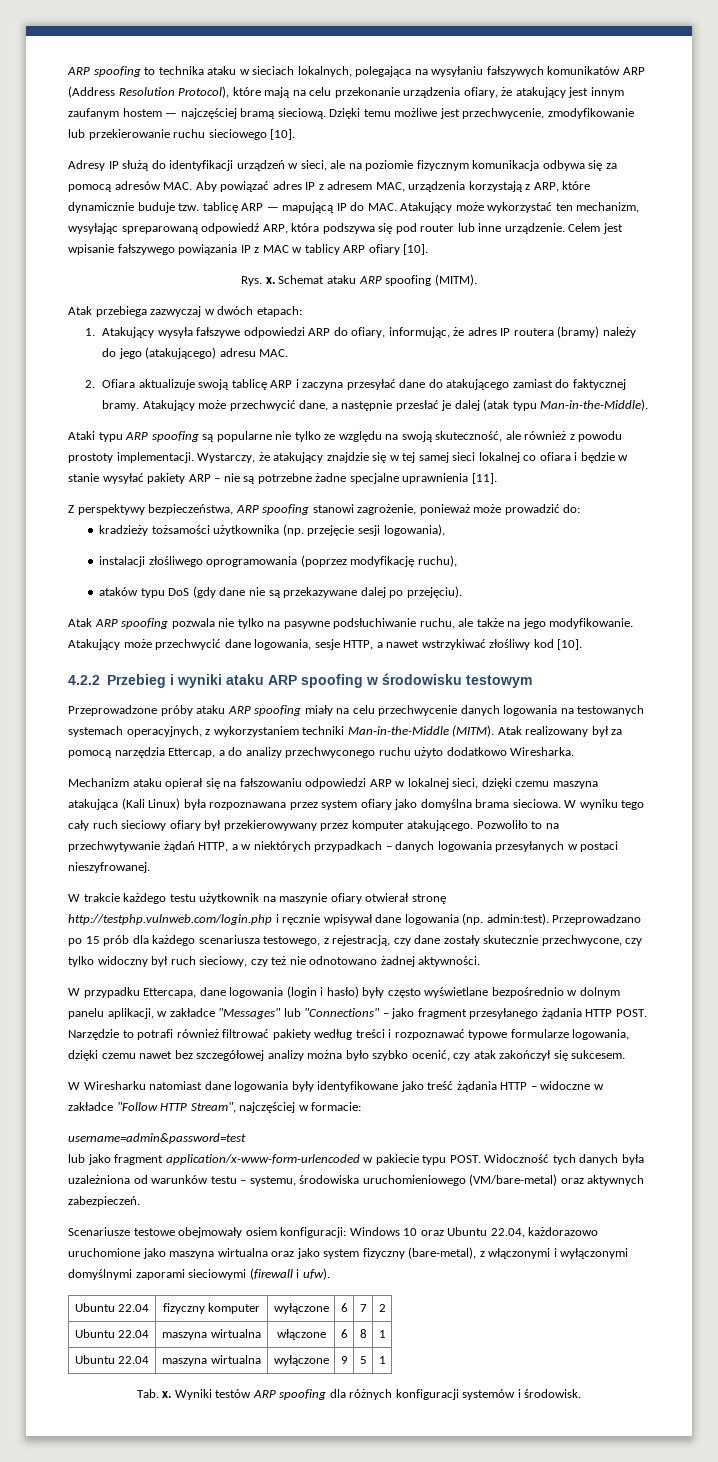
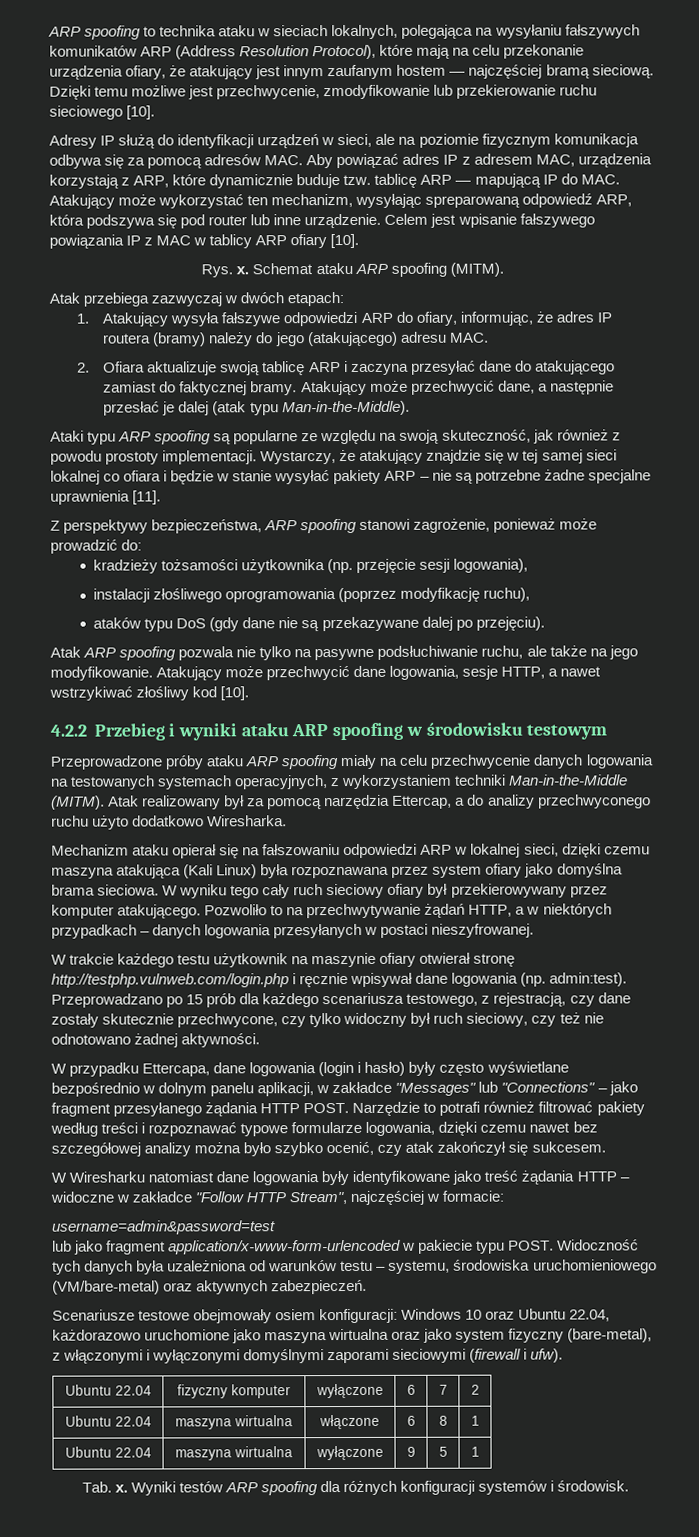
- Ataki typu ARP spoofing są popularne nie tylko ze względu na swoją skuteczność, ale również z powodu prostoty implementacji.
+ Ataki typu ARP spoofing są popularne ze względu na swoją skuteczność, jak również z powodu prostoty implementacji.

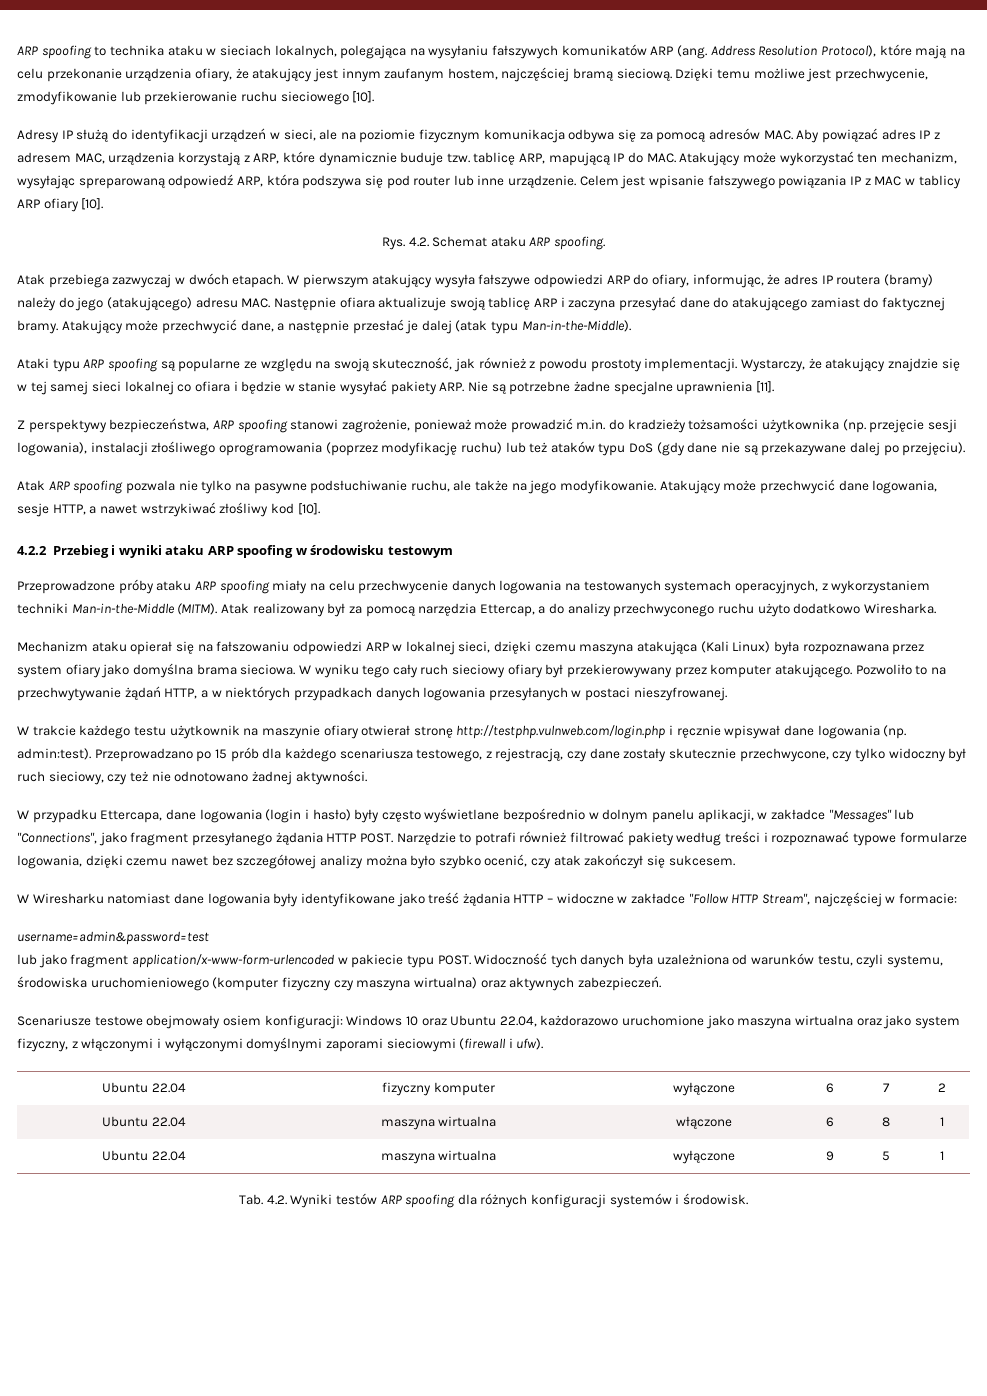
- ARP spoofing to technika ataku w sieciach lokalnych, polegająca na wysyłaniu fałszywych komunikatów ARP (Address Resolution Protocol), które mają na celu przekonanie urządzenia ofiary, że atakujący jest innym zaufanym hostem — najczęściej bramą sieciową.
+ ARP spoofing to technika ataku w sieciach lokalnych, polegająca na wysyłaniu fałszywych komunikatów ARP (ang. Address Resolution Protocol), które mają na celu przekonanie urządzenia ofiary, że atakujący jest innym zaufanym hostem, najczęściej bramą sieciową.
- Adresy IP służą do identyfikacji urządzeń w sieci, ale na poziomie fizycznym komunikacja odbywa się za pomocą adresów MAC. Aby powiązać adres IP z adresem MAC, urządzenia korzystają z ARP, które dynamicznie buduje tzw. tablicę ARP — mapującą IP do MAC. Atakujący może wykorzystać ten mechanizm, wysyłając spreparowaną odpowiedź ARP, która podszywa się pod router lub inne urządzenie.
+ Adresy IP służą do identyfikacji urządzeń w sieci, ale na poziomie fizycznym komunikacja odbywa się za pomocą adresów MAC. Aby powiązać adres IP z adresem MAC, urządzenia korzystają z ARP, które dynamicznie buduje tzw. tablicę ARP, mapującą IP do MAC. Atakujący może wykorzystać ten mechanizm, wysyłając spreparowaną odpowiedź ARP, która podszywa się pod router lub inne urządzenie.
- Rys. x. Schemat ataku ARP spoofing (MITM).
+ Rys. 4.2. Schemat ataku ARP spoofing.
- Atak przebiega zazwyczaj w dwóch etapach:
- 1. Atakujący wysyła fałszywe odpowiedzi ARP do ofiary, informując, że adres IP routera (bramy) należy do jego (atakującego) adresu MAC.
- 2. Ofiara aktualizuje swoją tablicę ARP i zaczyna przesyłać dane do atakującego zamiast do faktycznej bramy.
+ Atak przebiega zazwyczaj w dwóch etapach. W pierwszym atakujący wysyła fałszywe odpowiedzi ARP do ofiary, informując, że adres IP routera (bramy) należy do jego (atakującego) adresu MAC. Następnie ofiara aktualizuje swoją tablicę ARP i zaczyna przesyłać dane do atakującego zamiast do faktycznej bramy.
- Wystarczy, że atakujący znajdzie się w tej samej sieci lokalnej co ofiara i będzie w stanie wysyłać pakiety ARP – nie są potrzebne żadne specjalne uprawnienia [11].
+ Wystarczy, że atakujący znajdzie się w tej samej sieci lokalnej co ofiara i będzie w stanie wysyłać pakiety ARP. Nie są potrzebne żadne specjalne uprawnienia [11].
- Z perspektywy bezpieczeństwa, ARP spoofing stanowi zagrożenie, ponieważ może prowadzić do:
- kradzieży tożsamości użytkownika (np. przejęcie sesji logowania),
- instalacji złośliwego oprogramowania (poprzez modyfikację ruchu),
- ataków typu DoS (gdy dane nie są przekazywane dalej po przejęciu).
+ Z perspektywy bezpieczeństwa, ARP spoofing stanowi zagrożenie, ponieważ może prowadzić m.in. do kradzieży tożsamości użytkownika (np. przejęcie sesji logowania), instalacji złośliwego oprogramowania (poprzez modyfikację ruchu) lub też ataków typu DoS (gdy dane nie są przekazywane dalej po przejęciu).
- Pozwoliło to na przechwytywanie żądań HTTP, a w niektórych przypadkach – danych logowania przesyłanych w postaci nieszyfrowanej.
+ Pozwoliło to na przechwytywanie żądań HTTP, a w niektórych przypadkach danych logowania przesyłanych w postaci nieszyfrowanej.
- W przypadku Ettercapa, dane logowania (login i hasło) były często wyświetlane bezpośrednio w dolnym panelu aplikacji, w zakładce "Messages" lub "Connections" – jako fragment przesyłanego żądania HTTP POST.
+ W przypadku Ettercapa, dane logowania (login i hasło) były często wyświetlane bezpośrednio w dolnym panelu aplikacji, w zakładce "Messages" lub "Connections", jako fragment przesyłanego żądania HTTP POST.
- Widoczność tych danych była uzależniona od warunków testu – systemu, środowiska uruchomieniowego (VM/bare-metal) oraz aktywnych zabezpieczeń.
+ Widoczność tych danych była uzależniona od warunków testu, czyli systemu, środowiska uruchomieniowego (komputer fizyczny czy maszyna wirtualna) oraz aktywnych zabezpieczeń.
- Scenariusze testowe obejmowały osiem konfiguracji: Windows 10 oraz Ubuntu 22.04, każdorazowo uruchomione jako maszyna wirtualna oraz jako system fizyczny (bare-metal), z włączonymi i wyłączonymi domyślnymi zaporami sieciowymi (firewall i ufw).
+ Scenariusze testowe obejmowały osiem konfiguracji: Windows 10 oraz Ubuntu 22.04, każdorazowo uruchomione jako maszyna wirtualna oraz jako system fizyczny, z włączonymi i wyłączonymi domyślnymi zaporami sieciowymi (firewall i ufw).
- Tab. x. Wyniki testów ARP spoofing dla różnych konfiguracji systemów i środowisk.
+ Tab. 4.2. Wyniki testów ARP spoofing dla różnych konfiguracji systemów i środowisk.

